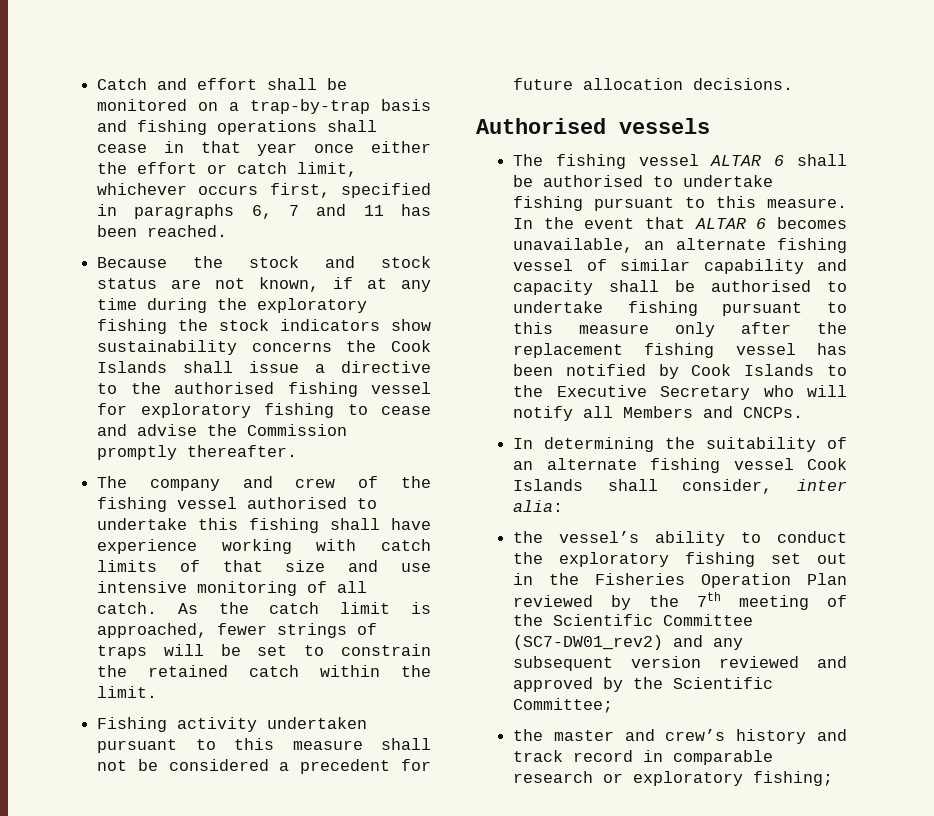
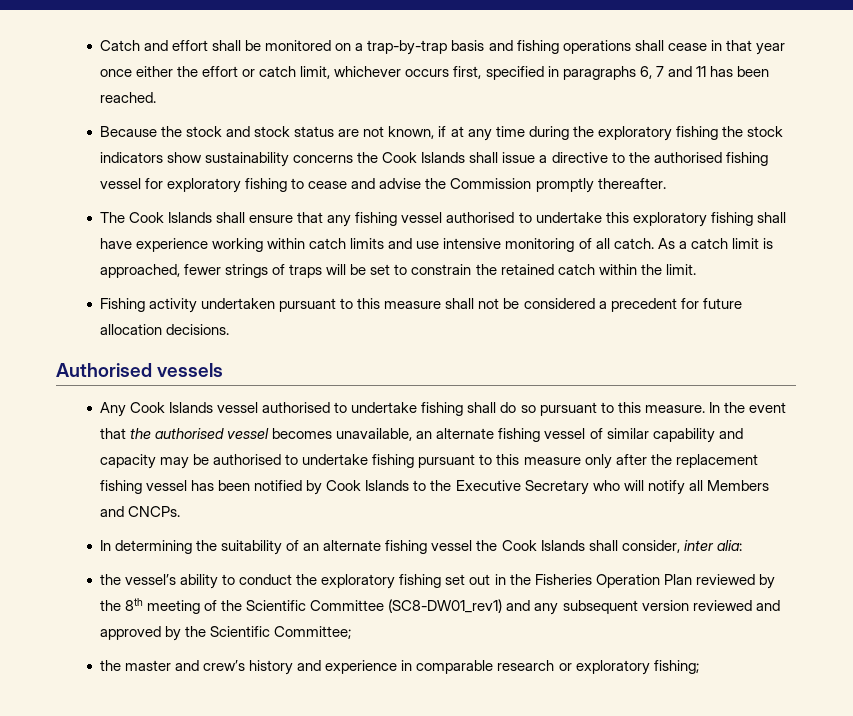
- The company and crew of the fishing vessel authorised to undertake this fishing shall have experience working with catch limits of that size and use intensive monitoring of all catch.
+ The Cook Islands shall ensure that any fishing vessel authorised to undertake this exploratory fishing shall have experience working within catch limits and use intensive monitoring of all catch.
- As the catch limit is approached, fewer strings of traps will be set to constrain the retained catch within the limit.
+ As a catch limit is approached, fewer strings of traps will be set to constrain the retained catch within the limit.
- The fishing vessel ALTAR 6 shall be authorised to undertake fishing pursuant to this measure.
+ Any Cook Islands vessel authorised to undertake fishing shall do so pursuant to this measure.
- In the event that ALTAR 6 becomes unavailable, an alternate fishing vessel of similar capability and capacity shall be authorised to undertake fishing pursuant to this measure only after the replacement fishing vessel has been notified by Cook Islands to the Executive Secretary who will notify all Members and CNCPs.
+ In the event that the authorised vessel becomes unavailable, an alternate fishing vessel of similar capability and capacity may be authorised to undertake fishing pursuant to this measure only after the replacement fishing vessel has been notified by Cook Islands to the Executive Secretary who will notify all Members and CNCPs.
- In determining the suitability of an alternate fishing vessel Cook Islands shall consider, inter alia:
+ In determining the suitability of an alternate fishing vessel the Cook Islands shall consider, inter alia:
- the vessel’s ability to conduct the exploratory fishing set out in the Fisheries Operation Plan reviewed by the 7th meeting of the Scientific Committee (SC7-DW01_rev2) and any subsequent version reviewed and approved by the Scientific Committee;
+ the vessel’s ability to conduct the exploratory fishing set out in the Fisheries Operation Plan reviewed by the 8th meeting of the Scientific Committee (SC8-DW01_rev1) and any subsequent version reviewed and approved by the Scientific Committee;
- the master and crew’s history and track record in comparable research or exploratory fishing;
+ the master and crew’s history and experience in comparable research or exploratory fishing;

